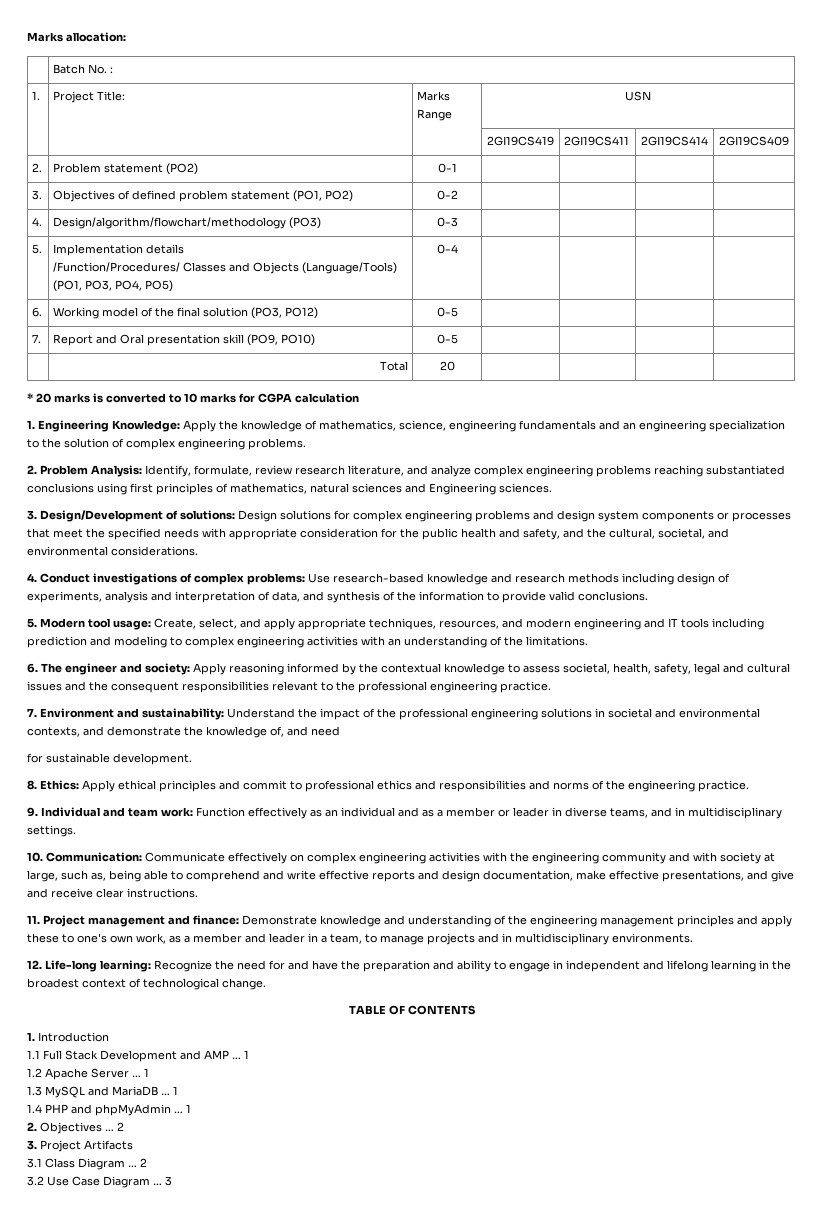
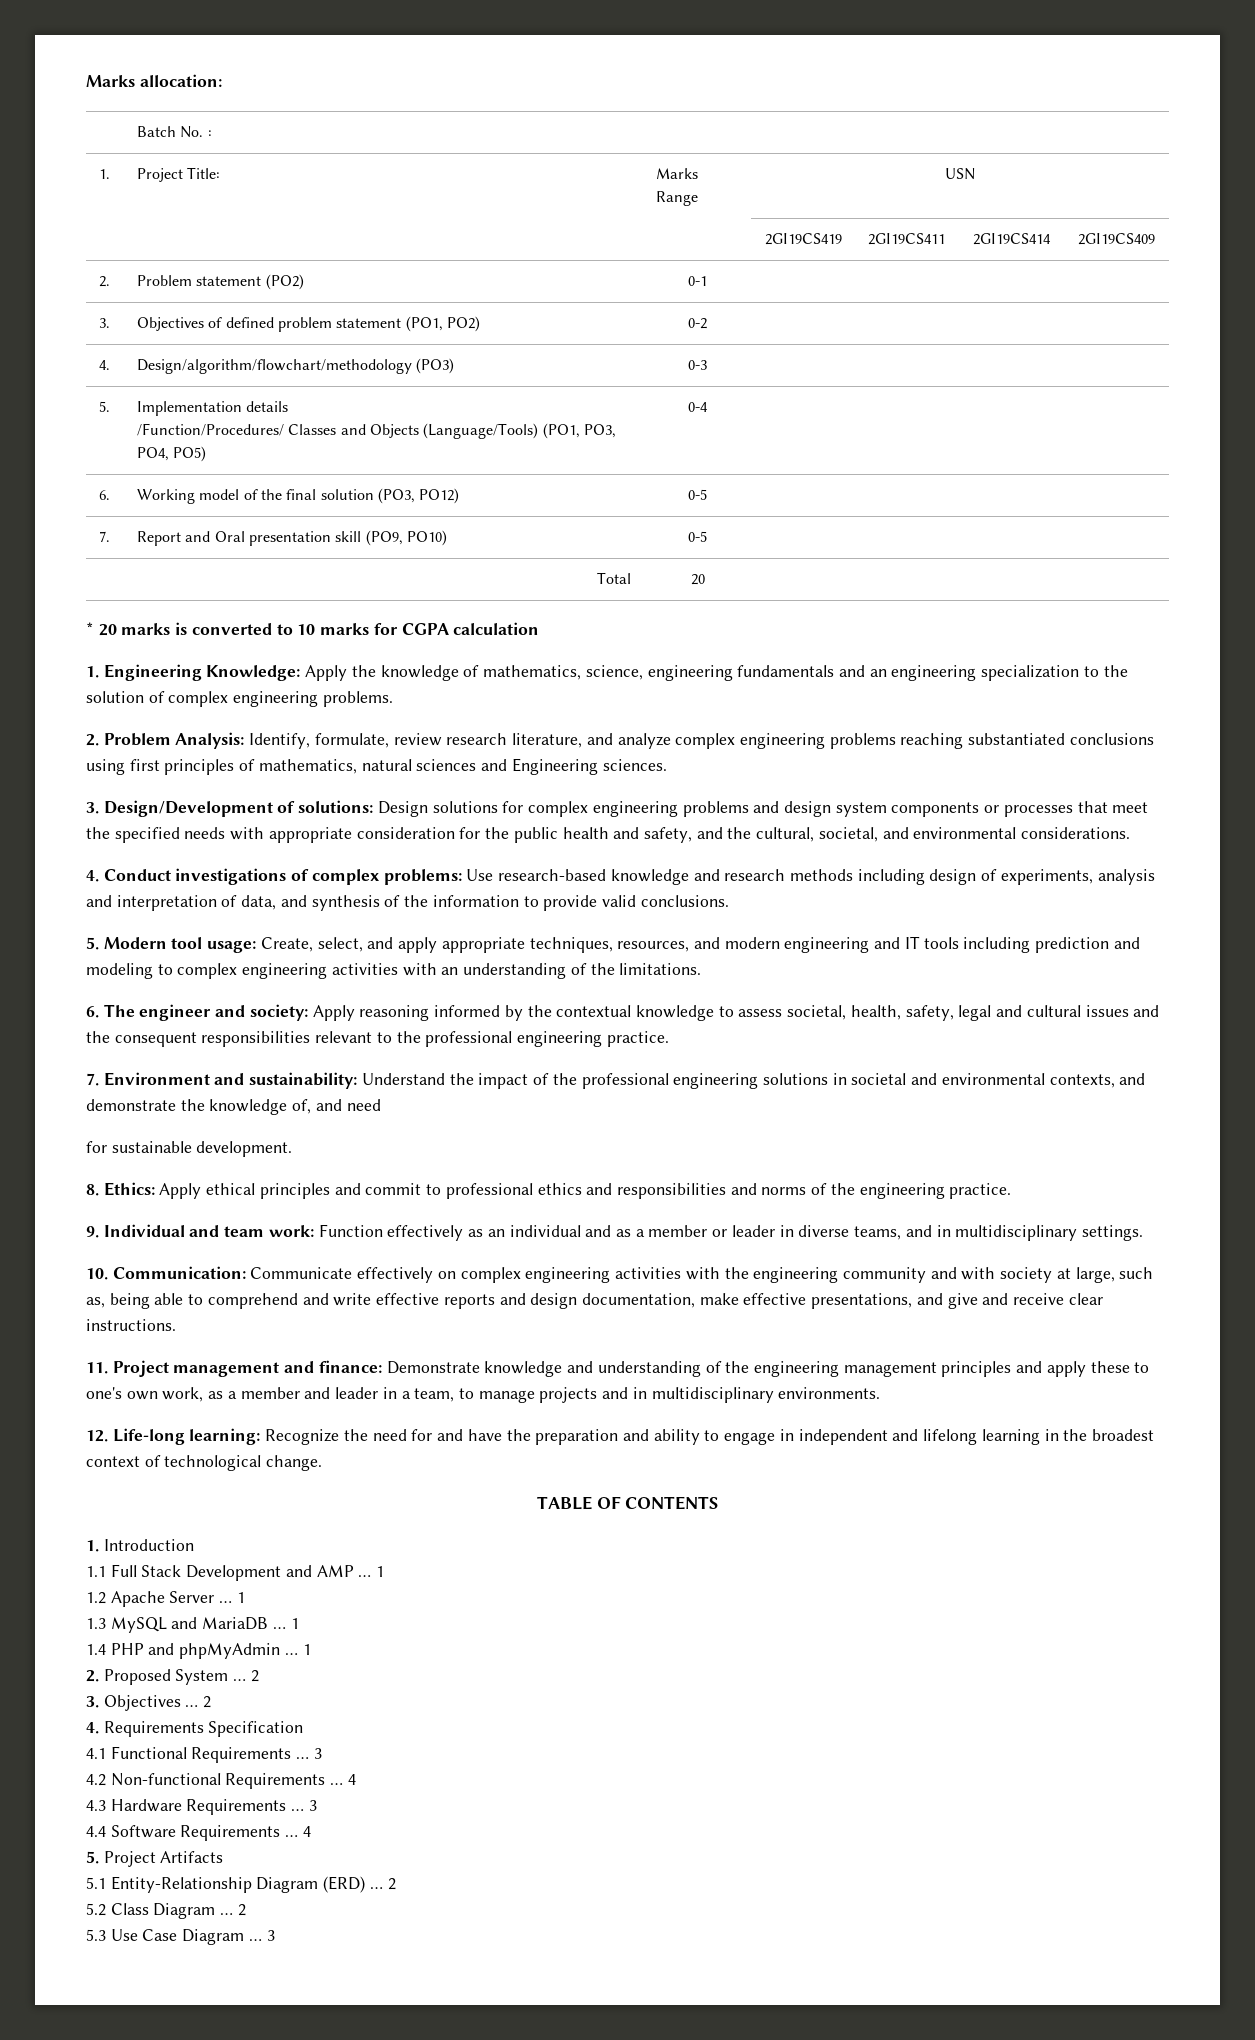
- 2. Objectives … 2
- 3. Project Artifacts
- 3.1 Class Diagram …
+ 2. Proposed System … 2
+ 3. Objectives … 2
+ 4. Requirements Specification
+ 4.1 Functional Requirements … 3
+ 4.2 Non-functional Requirements … 4
+ 4.3 Hardware Requirements … 3
+ 4.4 Software Requirements … 4
+ 5. Project Artifacts
+ 5.1 Entity-Relationship Diagram (ERD) … 2
+ 5.2 Class Diagram …
- 3.2 Use Case Diagram …
+ 5.3 Use Case Diagram …

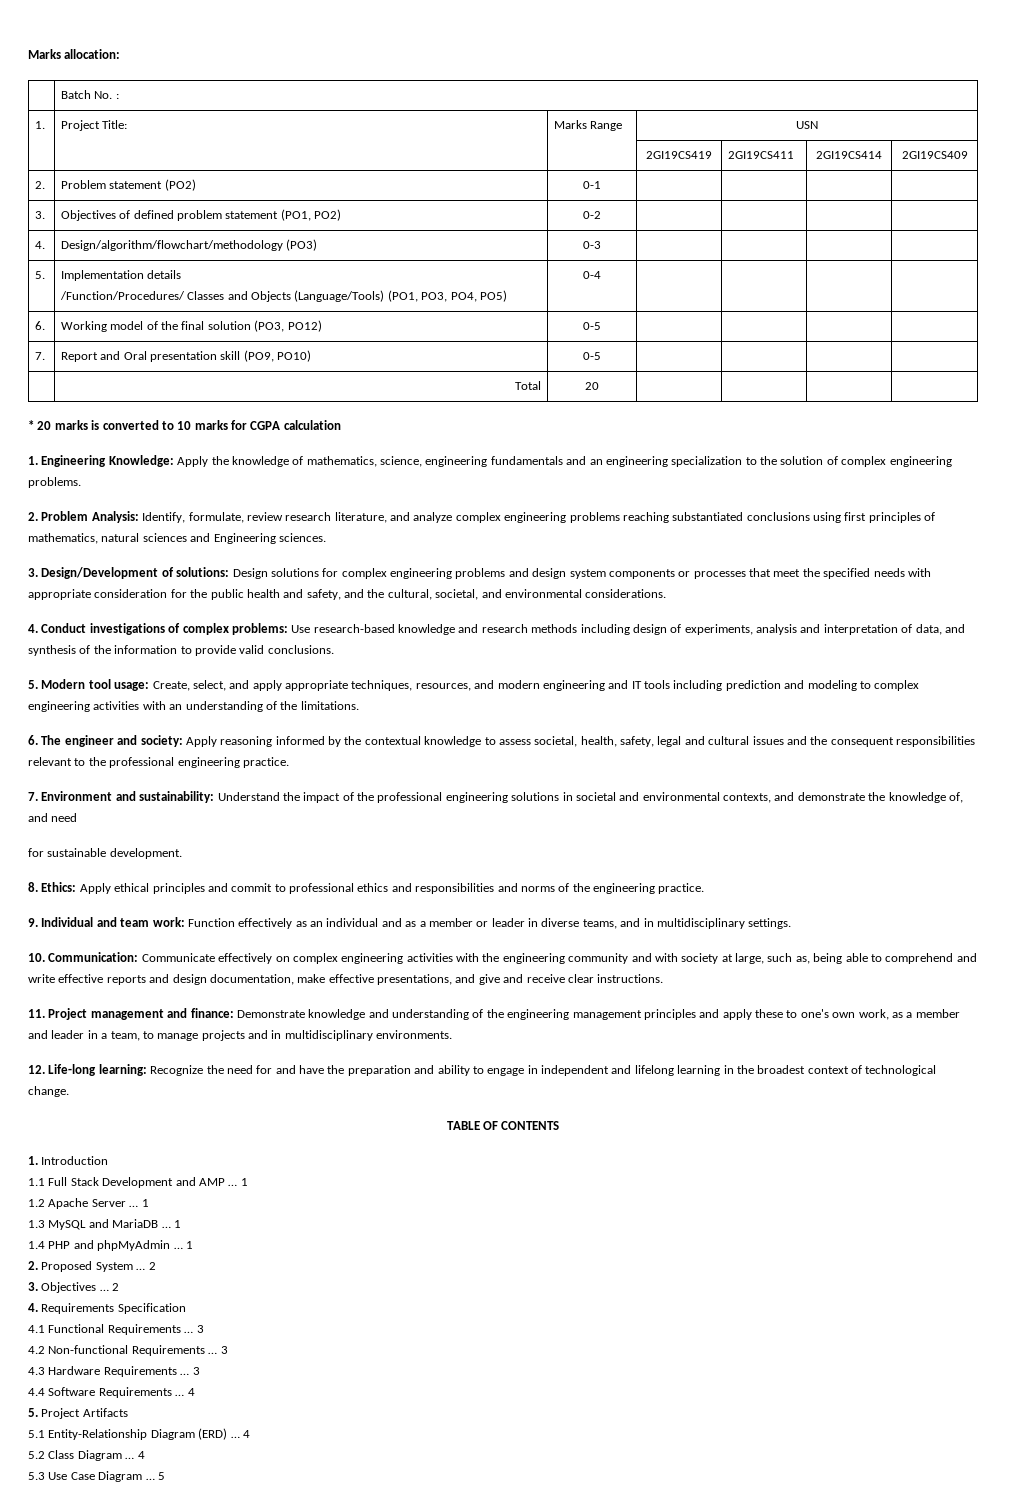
- 4.2 Non-functional Requirements … 4
+ 4.2 Non-functional Requirements … 3
- 5.1 Entity-Relationship Diagram (ERD) … 2
+ 5.1 Entity-Relationship Diagram (ERD) … 4
- 5.2 Class Diagram … 2
+ 5.2 Class Diagram … 4
- 5.3 Use Case Diagram … 3
+ 5.3 Use Case Diagram … 5

